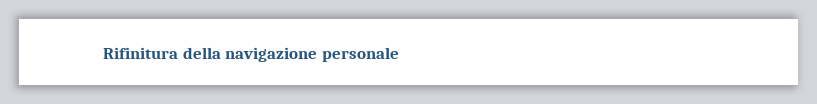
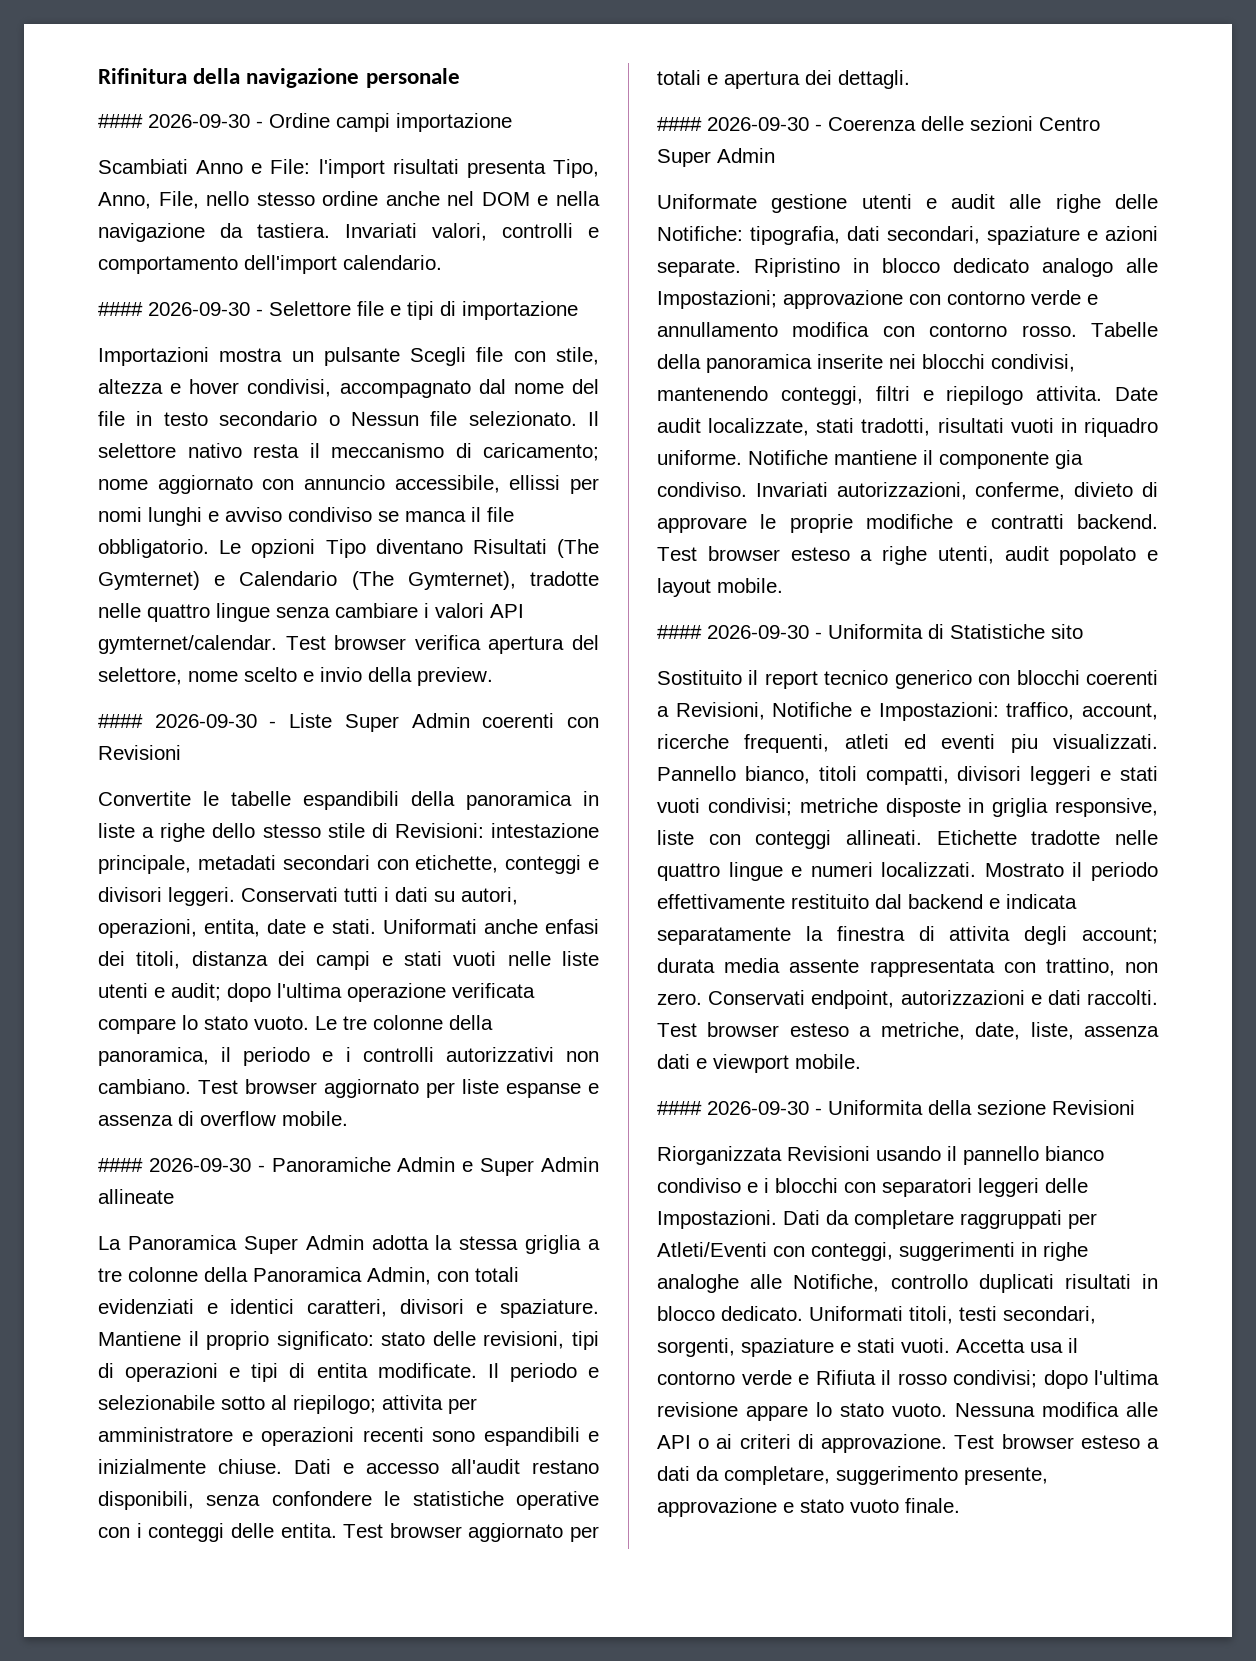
+ #### 2026-09-30 - Ordine campi importazione
+ Scambiati Anno e File: l'import risultati presenta Tipo, Anno, File, nello stesso ordine anche nel DOM e nella navigazione da tastiera. Invariati valori, controlli e comportamento dell'import calendario.
+ #### 2026-09-30 - Selettore file e tipi di importazione
+ Importazioni mostra un pulsante Scegli file con stile, altezza e hover condivisi, accompagnato dal nome del file in testo secondario o Nessun file selezionato. Il selettore nativo resta il meccanismo di caricamento; nome aggiornato con annuncio accessibile, ellissi per nomi lunghi e avviso condiviso se manca il file obbligatorio. Le opzioni Tipo diventano Risultati (The Gymternet) e Calendario (The Gymternet), tradotte nelle quattro lingue senza cambiare i valori API gymternet/calendar. Test browser verifica apertura del selettore, nome scelto e invio della preview.
+ #### 2026-09-30 - Liste Super Admin coerenti con Revisioni
+ Convertite le tabelle espandibili della panoramica in liste a righe dello stesso stile di Revisioni: intestazione principale, metadati secondari con etichette, conteggi e divisori leggeri. Conservati tutti i dati su autori, operazioni, entita, date e stati. Uniformati anche enfasi dei titoli, distanza dei campi e stati vuoti nelle liste utenti e audit; dopo l'ultima operazione verificata compare lo stato vuoto. Le tre colonne della panoramica, il periodo e i controlli autorizzativi non cambiano. Test browser aggiornato per liste espanse e assenza di overflow mobile.
+ #### 2026-09-30 - Panoramiche Admin e Super Admin allineate
+ La Panoramica Super Admin adotta la stessa griglia a tre colonne della Panoramica Admin, con totali evidenziati e identici caratteri, divisori e spaziature. Mantiene il proprio significato: stato delle revisioni, tipi di operazioni e tipi di entita modificate. Il periodo e selezionabile sotto al riepilogo; attivita per amministratore e operazioni recenti sono espandibili e inizialmente chiuse. Dati e accesso all'audit restano disponibili, senza confondere le statistiche operative con i conteggi delle entita. Test browser aggiornato per totali e apertura dei dettagli.
+ #### 2026-09-30 - Coerenza delle sezioni Centro Super Admin
+ Uniformate gestione utenti e audit alle righe delle Notifiche: tipografia, dati secondari, spaziature e azioni separate. Ripristino in blocco dedicato analogo alle Impostazioni; approvazione con contorno verde e annullamento modifica con contorno rosso. Tabelle della panoramica inserite nei blocchi condivisi, mantenendo conteggi, filtri e riepilogo attivita. Date audit localizzate, stati tradotti, risultati vuoti in riquadro uniforme. Notifiche mantiene il componente gia condiviso. Invariati autorizzazioni, conferme, divieto di approvare le proprie modifiche e contratti backend. Test browser esteso a righe utenti, audit popolato e layout mobile.
+ #### 2026-09-30 - Uniformita di Statistiche sito
+ Sostituito il report tecnico generico con blocchi coerenti a Revisioni, Notifiche e Impostazioni: traffico, account, ricerche frequenti, atleti ed eventi piu visualizzati. Pannello bianco, titoli compatti, divisori leggeri e stati vuoti condivisi; metriche disposte in griglia responsive, liste con conteggi allineati. Etichette tradotte nelle quattro lingue e numeri localizzati. Mostrato il periodo effettivamente restituito dal backend e indicata separatamente la finestra di attivita degli account; durata media assente rappresentata con trattino, non zero. Conservati endpoint, autorizzazioni e dati raccolti. Test browser esteso a metriche, date, liste, assenza dati e viewport mobile.
+ #### 2026-09-30 - Uniformita della sezione Revisioni
+ Riorganizzata Revisioni usando il pannello bianco condiviso e i blocchi con separatori leggeri delle Impostazioni. Dati da completare raggruppati per Atleti/Eventi con conteggi, suggerimenti in righe analoghe alle Notifiche, controllo duplicati risultati in blocco dedicato. Uniformati titoli, testi secondari, sorgenti, spaziature e stati vuoti. Accetta usa il contorno verde e Rifiuta il rosso condivisi; dopo l'ultima revisione appare lo stato vuoto. Nessuna modifica alle API o ai criteri di approvazione. Test browser esteso a dati da completare, suggerimento presente, approvazione e stato vuoto finale.

